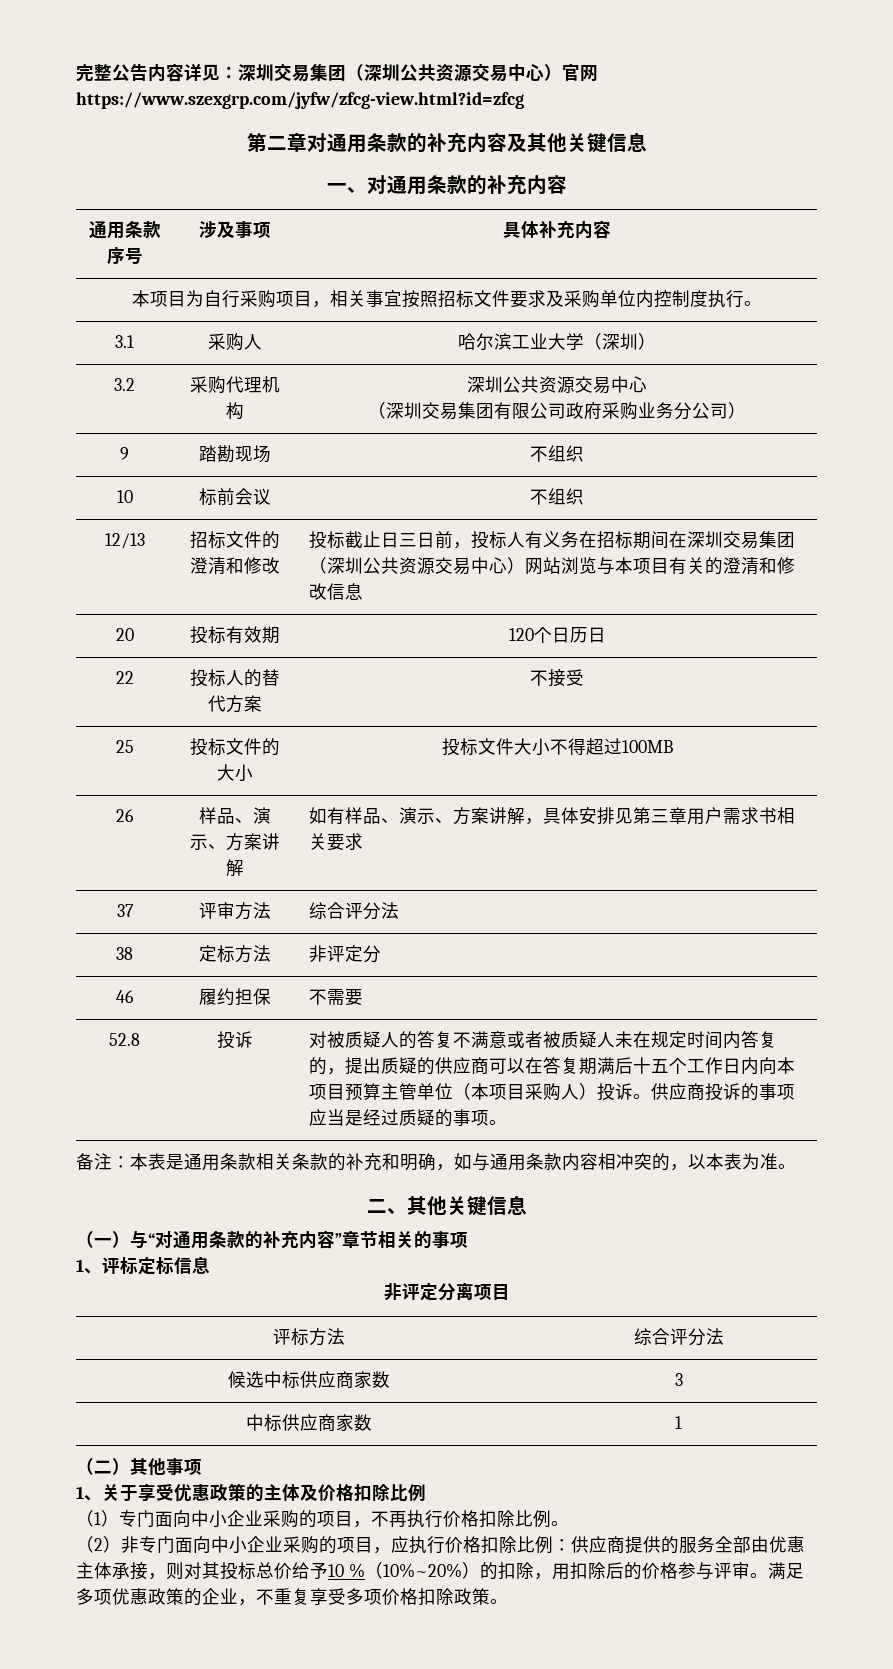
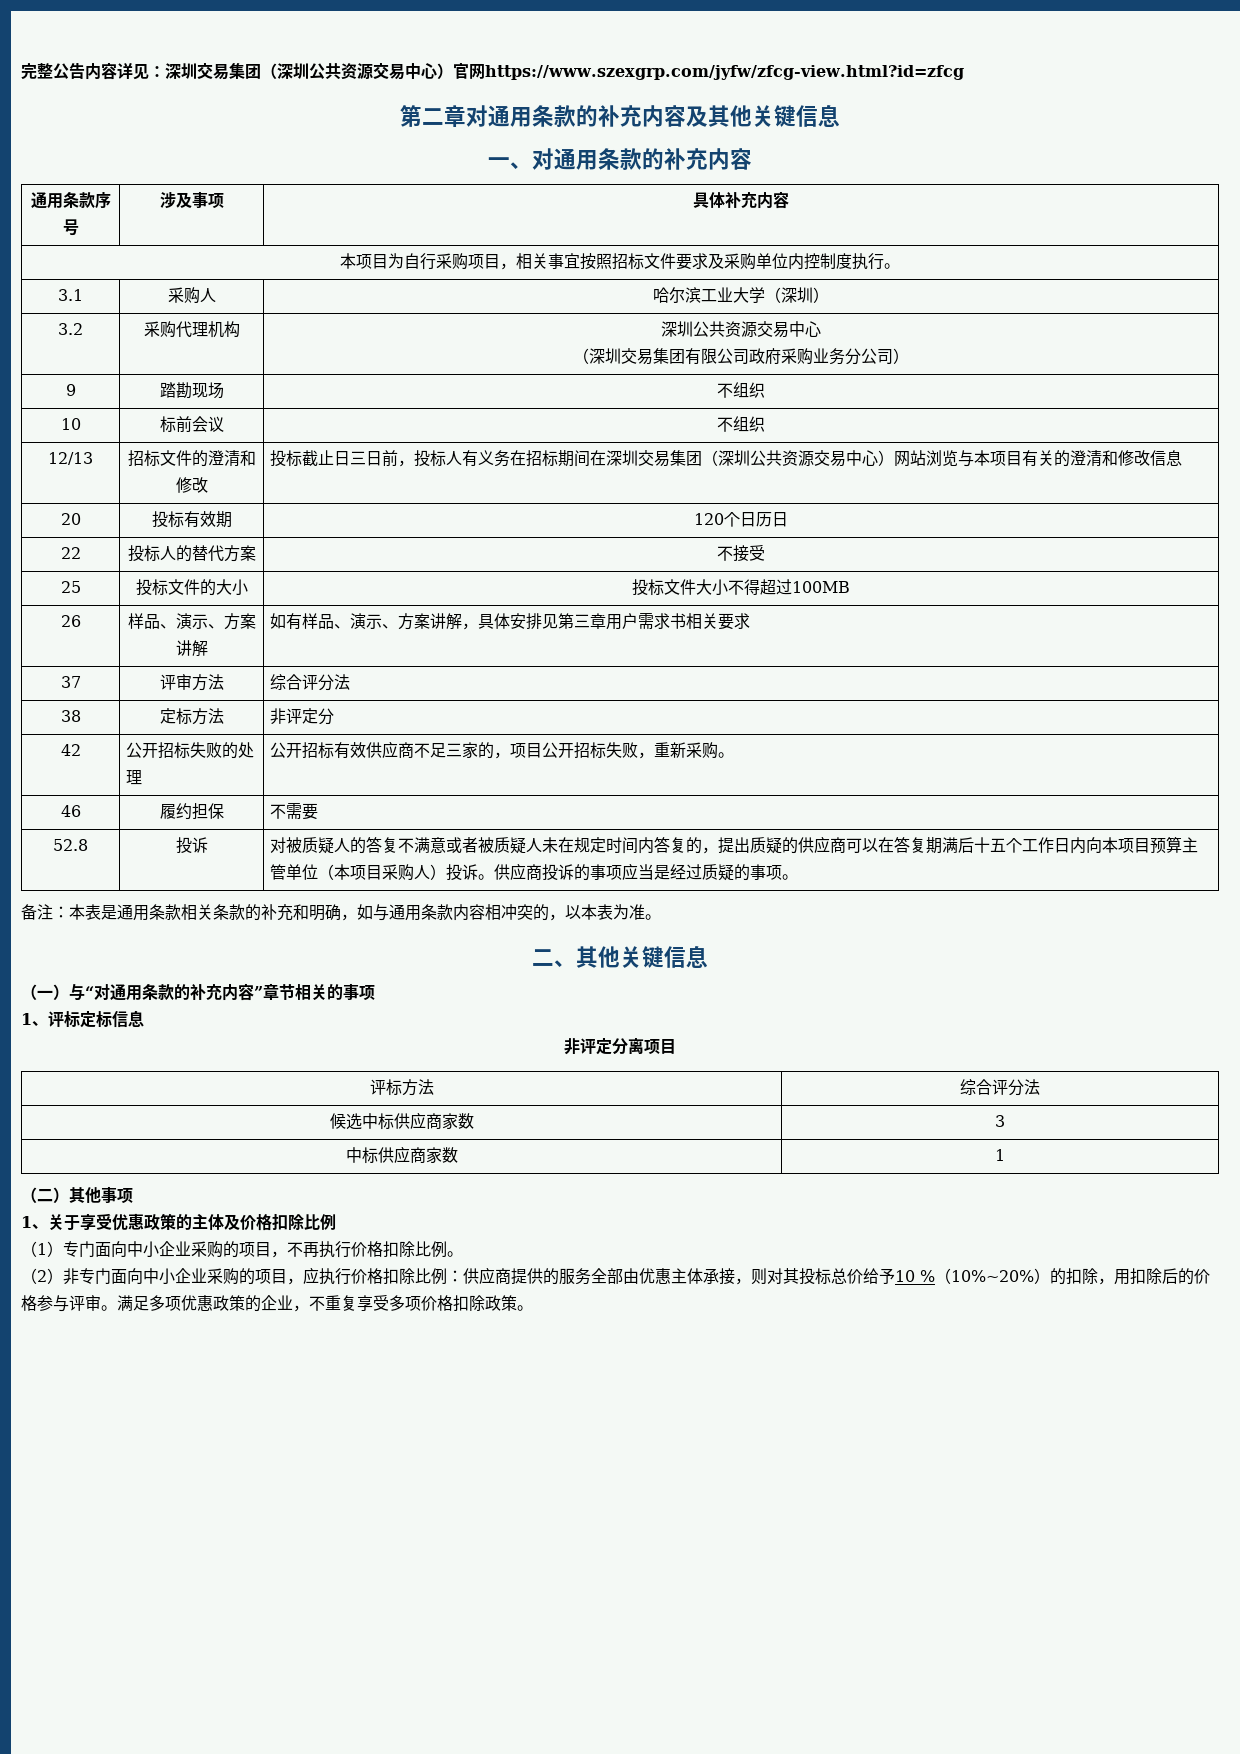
+ 42 | 公开招标失败的处理 | 公开招标有效供应商不足三家的，项目公开招标失败，重新采购。

